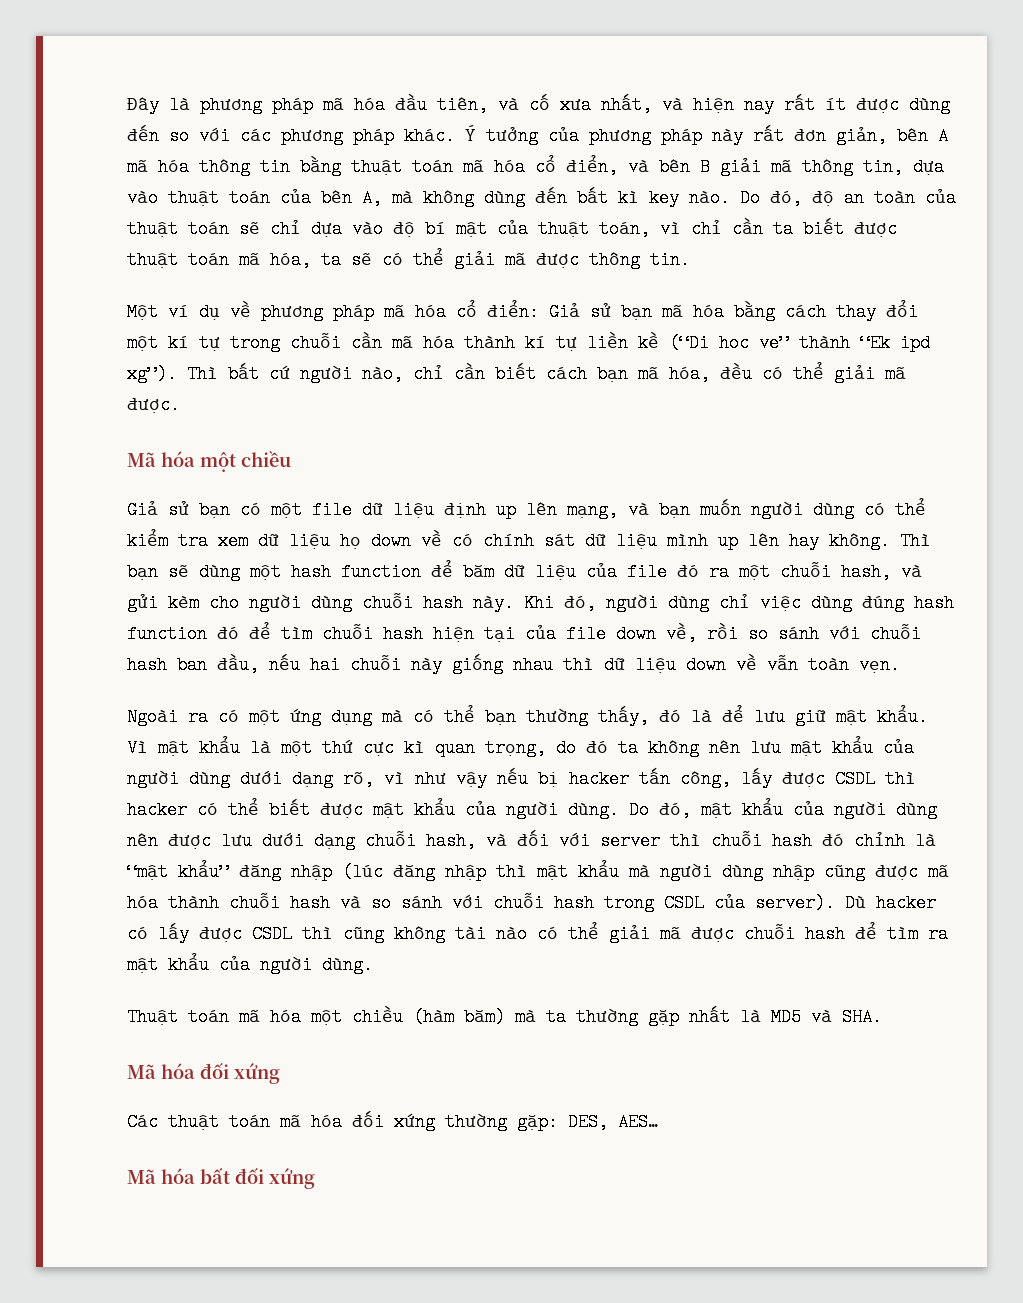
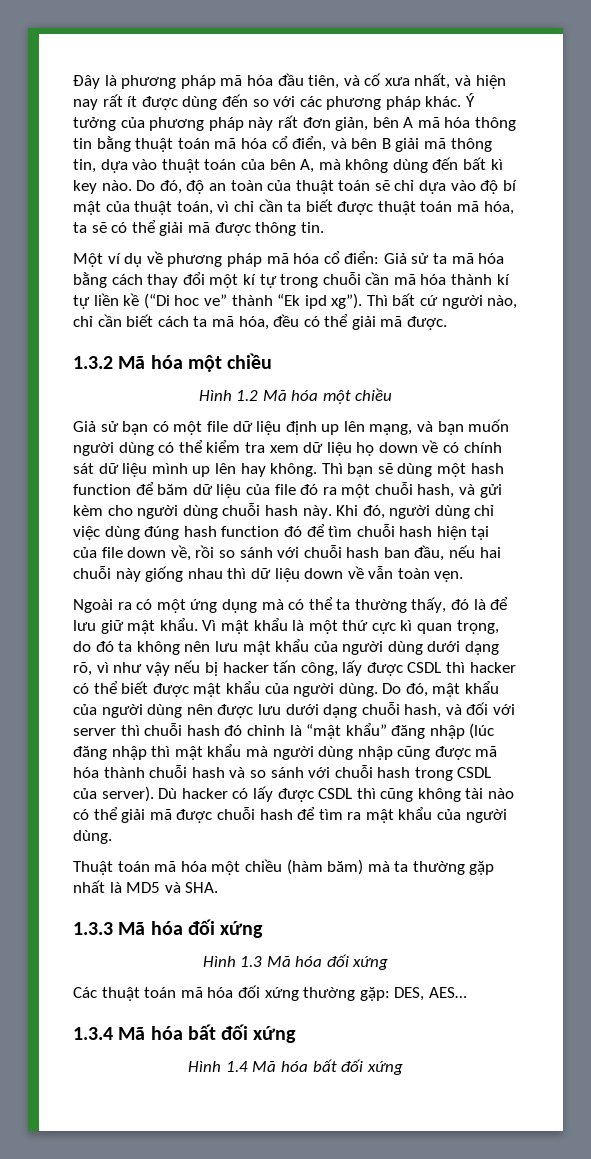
- Một ví dụ về phương pháp mã hóa cổ điển: Giả sử bạn mã hóa bằng cách thay đổi một kí tự trong chuỗi cần mã hóa thành kí tự liền kề (“Di hoc ve” thành “Ek ipd xg”).
+ Một ví dụ về phương pháp mã hóa cổ điển: Giả sử ta mã hóa bằng cách thay đổi một kí tự trong chuỗi cần mã hóa thành kí tự liền kề (“Di hoc ve” thành “Ek ipd xg”).
- Thì bất cứ người nào, chỉ cần biết cách bạn mã hóa, đều có thể giải mã được.
+ Thì bất cứ người nào, chỉ cần biết cách ta mã hóa, đều có thể giải mã được.
- Mã hóa một chiều
+ 1.3.2 Mã hóa một chiều
+ Hình 1.2 Mã hóa một chiều
- Ngoài ra có một ứng dụng mà có thể bạn thường thấy, đó là để lưu giữ mật khẩu.
+ Ngoài ra có một ứng dụng mà có thể ta thường thấy, đó là để lưu giữ mật khẩu.
- Mã hóa đối xứng
+ 1.3.3 Mã hóa đối xứng
+ Hình 1.3 Mã hóa đối xứng
- Mã hóa bất đối xứng
+ 1.3.4 Mã hóa bất đối xứng
+ Hình 1.4 Mã hóa bất đối xứng

